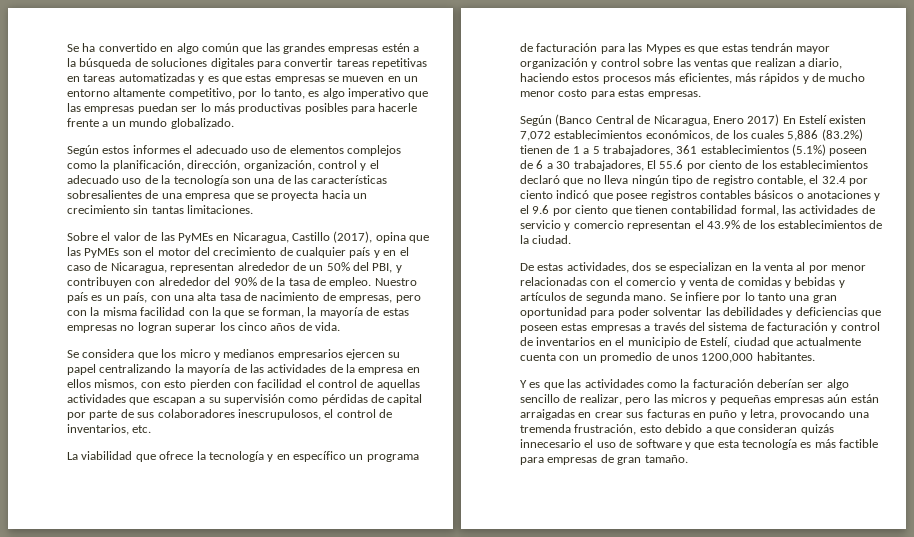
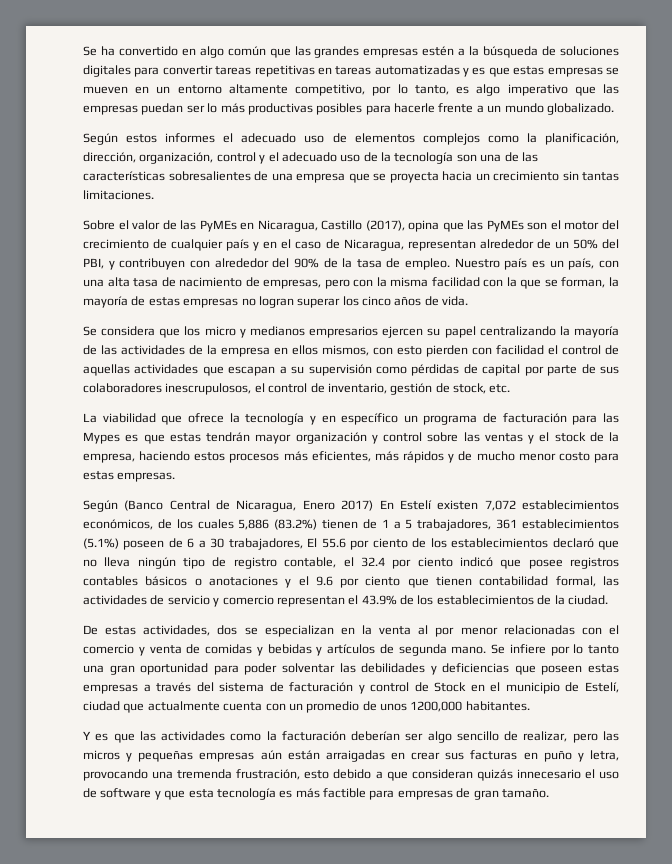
- Se considera que los micro y medianos empresarios ejercen su papel centralizando la mayoría de las actividades de la empresa en ellos mismos, con esto pierden con facilidad el control de aquellas actividades que escapan a su supervisión como pérdidas de capital por parte de sus colaboradores inescrupulosos, el control de inventarios, etc.
+ Se considera que los micro y medianos empresarios ejercen su papel centralizando la mayoría de las actividades de la empresa en ellos mismos, con esto pierden con facilidad el control de aquellas actividades que escapan a su supervisión como pérdidas de capital por parte de sus colaboradores inescrupulosos, el control de inventario, gestión de stock, etc.
- La viabilidad que ofrece la tecnología y en específico un programa de facturación para las Mypes es que estas tendrán mayor organización y control sobre las ventas que realizan a diario, haciendo estos procesos más eficientes, más rápidos y de mucho menor costo para estas empresas.
+ La viabilidad que ofrece la tecnología y en específico un programa de facturación para las Mypes es que estas tendrán mayor organización y control sobre las ventas y el stock de la empresa, haciendo estos procesos más eficientes, más rápidos y de mucho menor costo para estas empresas.
- Se infiere por lo tanto una gran oportunidad para poder solventar las debilidades y deficiencias que poseen estas empresas a través del sistema de facturación y control de inventarios en el municipio de Estelí, ciudad que actualmente cuenta con un promedio de unos 1200,000 habitantes.
+ Se infiere por lo tanto una gran oportunidad para poder solventar las debilidades y deficiencias que poseen estas empresas a través del sistema de facturación y control de Stock en el municipio de Estelí, ciudad que actualmente cuenta con un promedio de unos 1200,000 habitantes.

